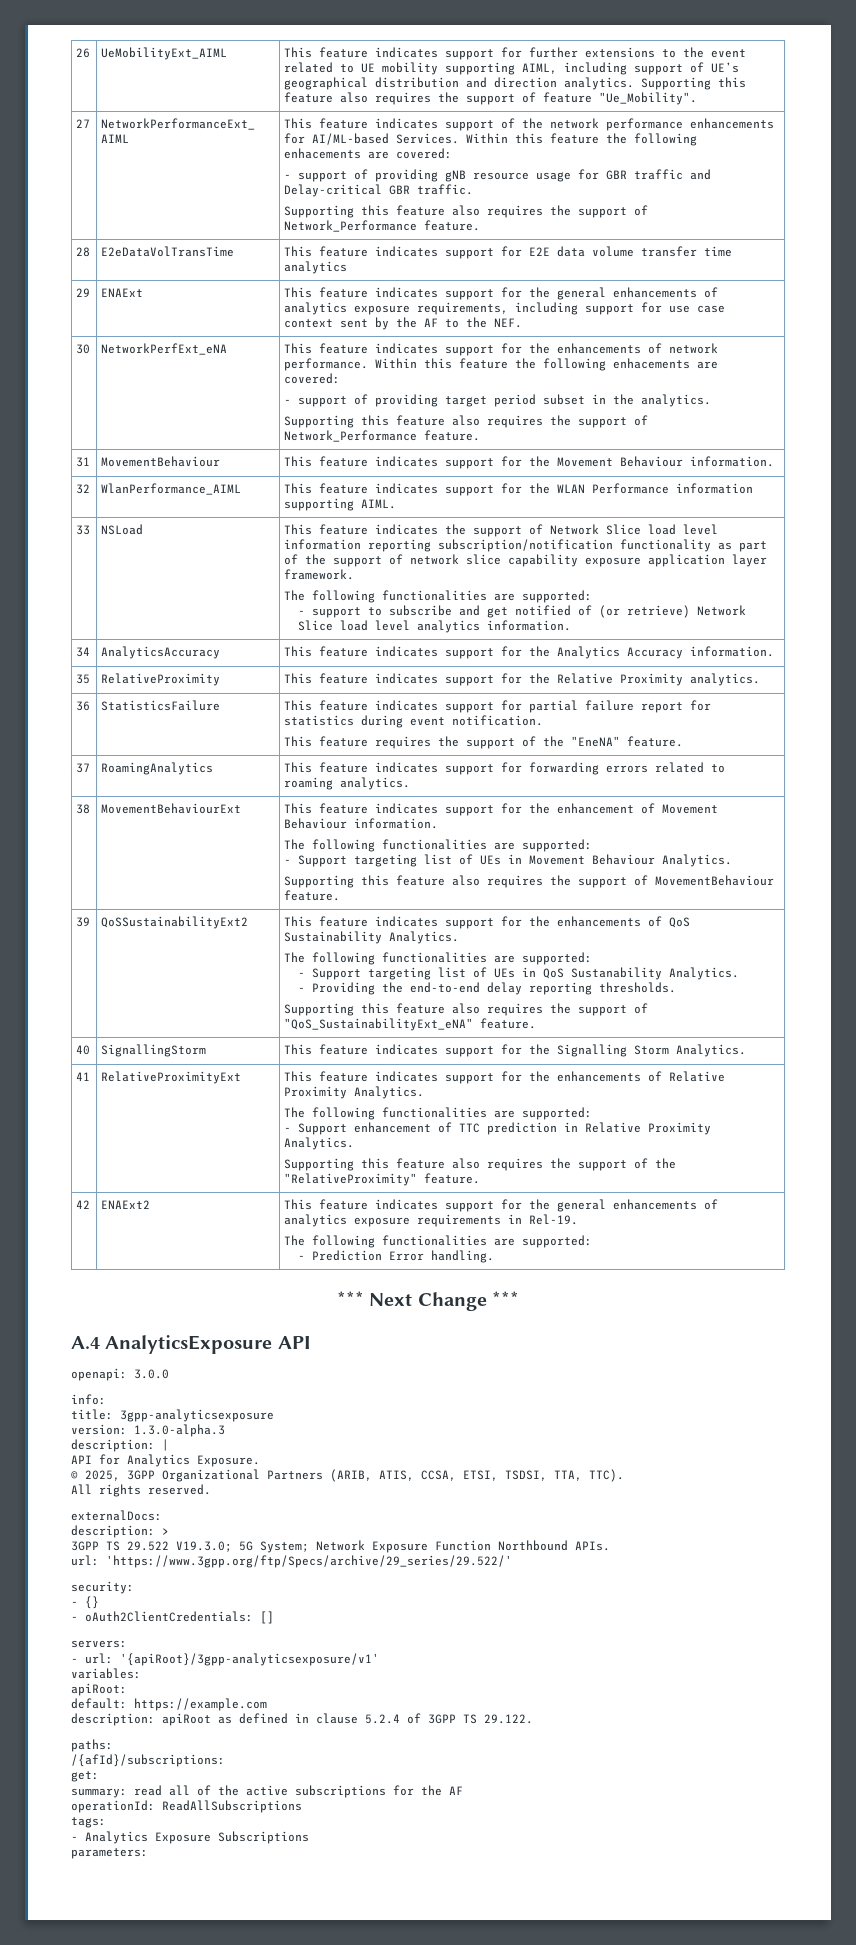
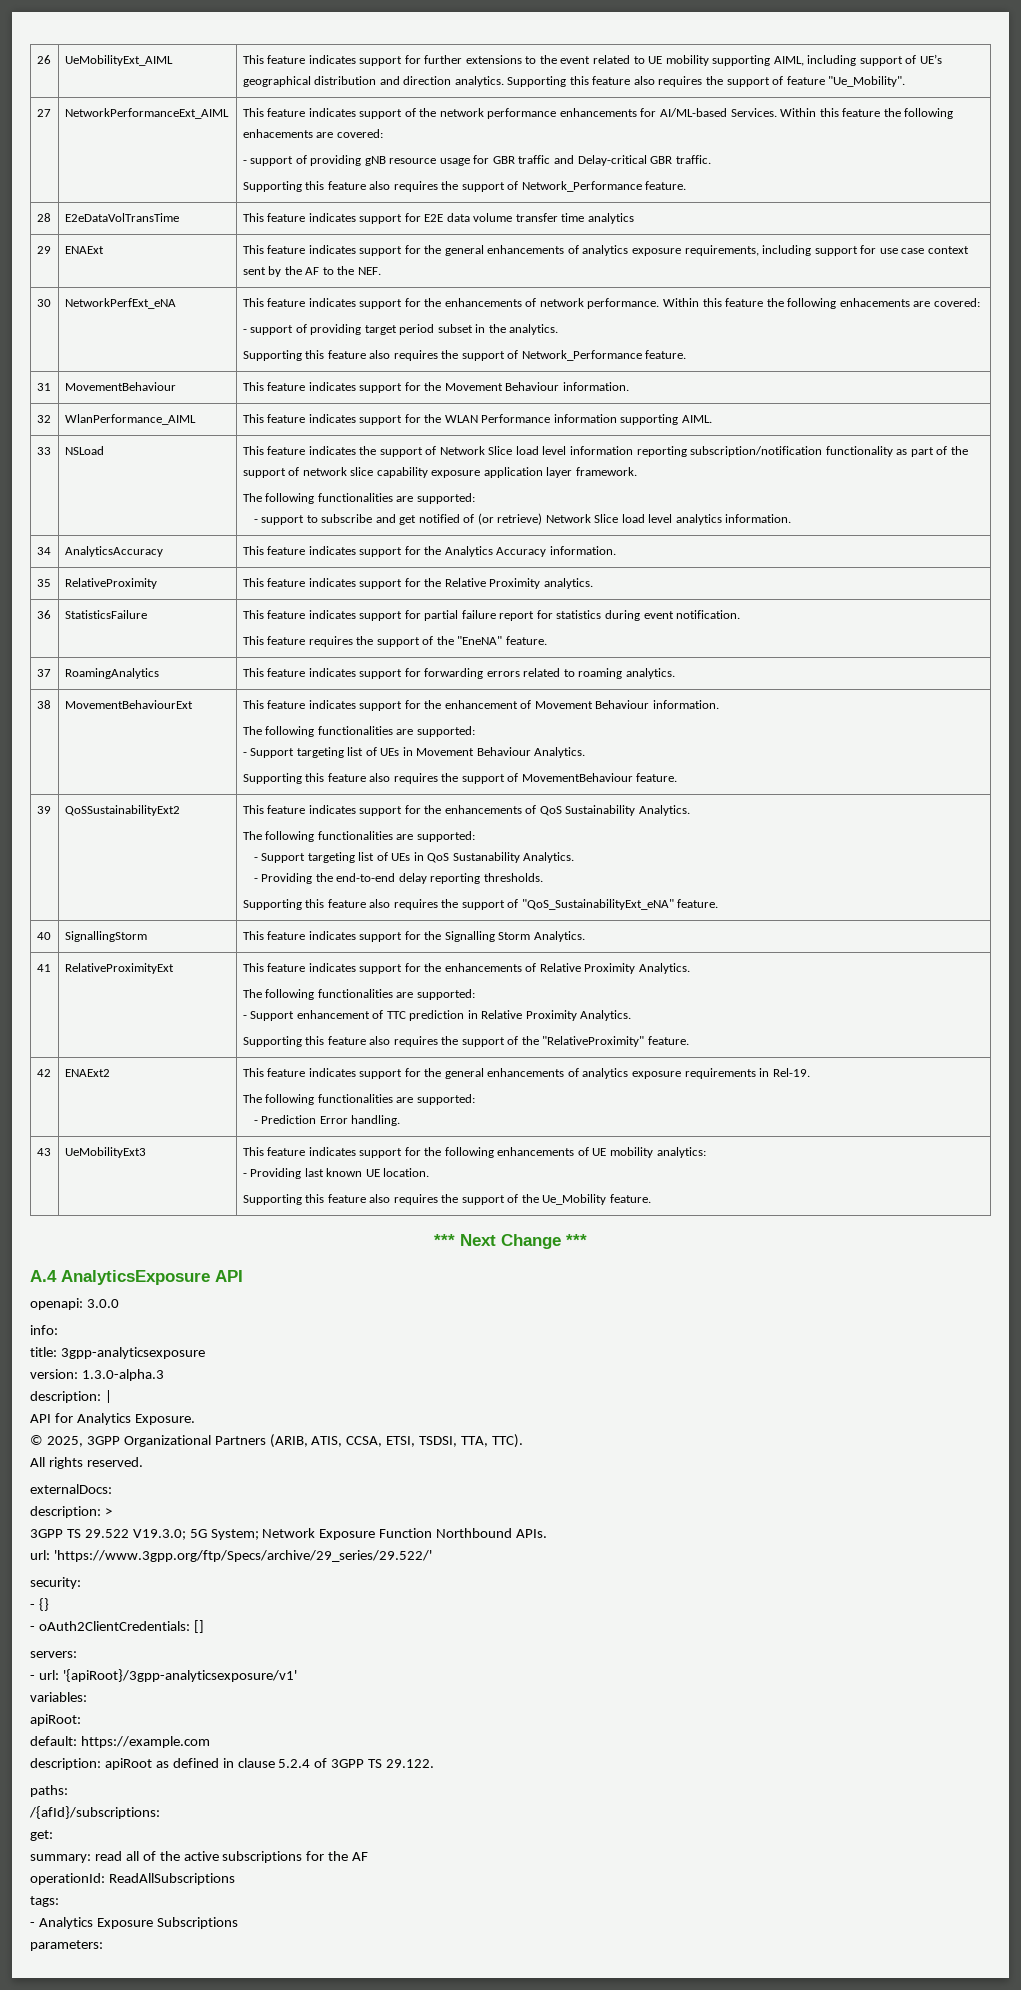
+ 43 | UeMobilityExt3 | This feature indicates support for the following enhancements of UE mobility analytics:
+ - Providing last known UE location.
+ Supporting this feature also requires the support of the Ue_Mobility feature.

